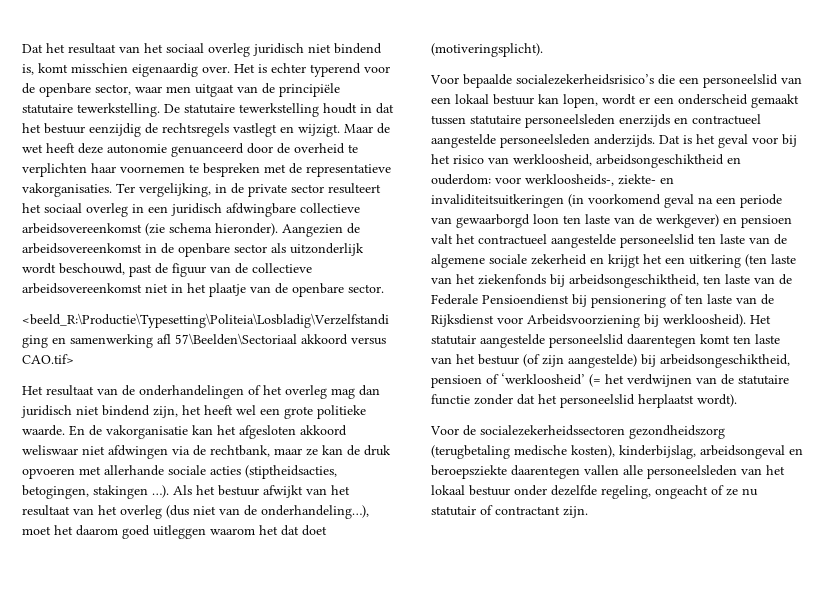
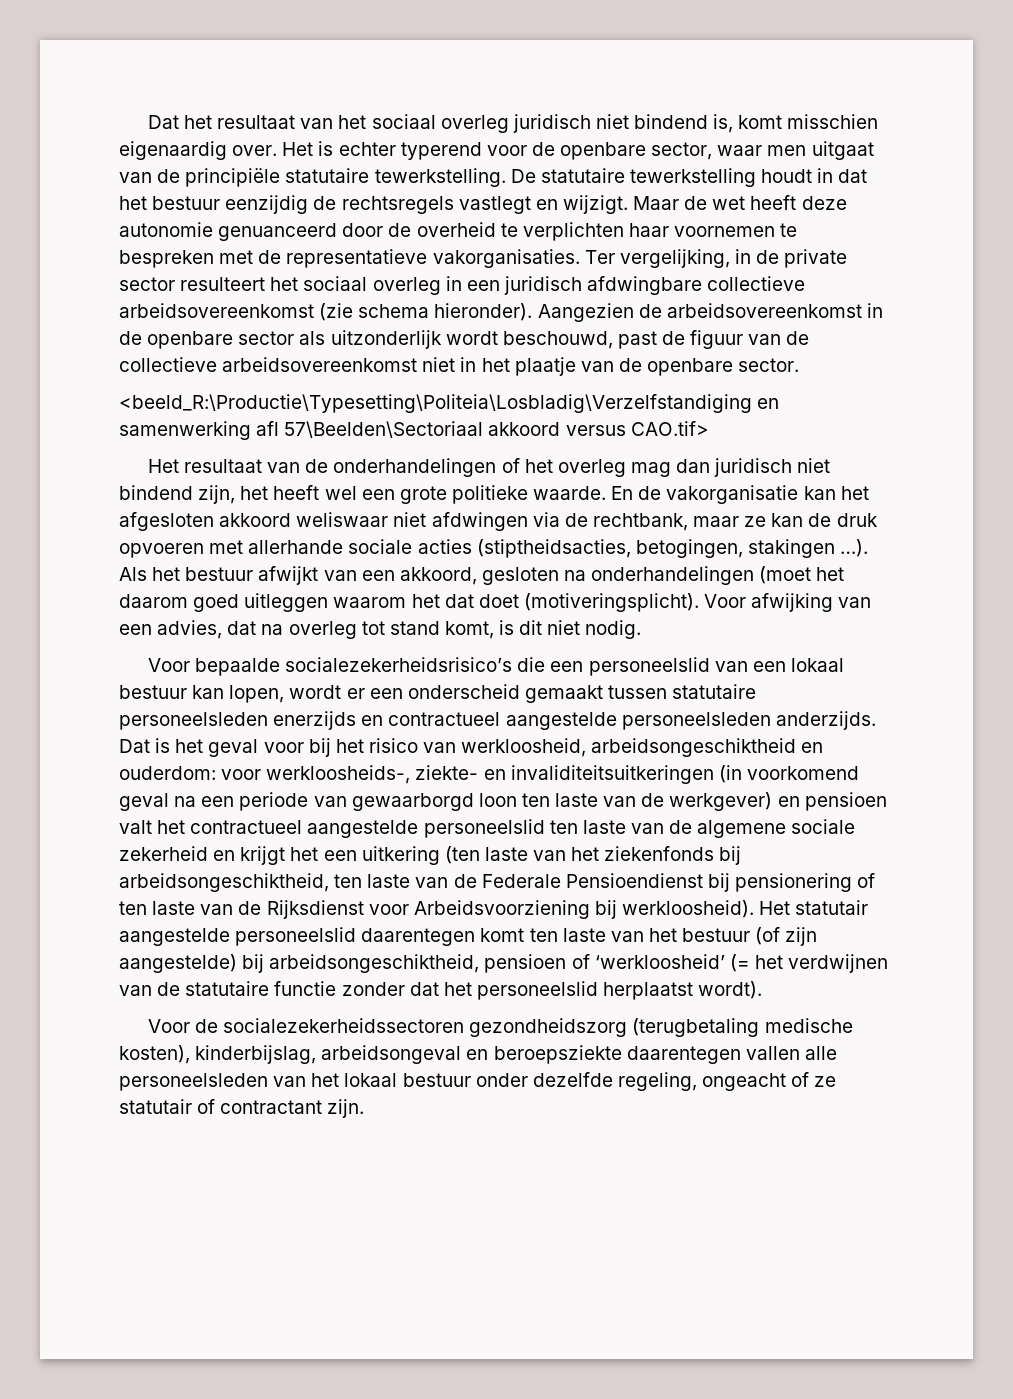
- Als het bestuur afwijkt van het resultaat van het overleg (dus niet van de onderhandeling…), moet het daarom goed uitleggen waarom het dat doet (motiveringsplicht).
+ Als het bestuur afwijkt van een akkoord, gesloten na onderhandelingen (moet het daarom goed uitleggen waarom het dat doet (motiveringsplicht). Voor afwijking van een advies, dat na overleg tot stand komt, is dit niet nodig.
- Voor de socialezekerheidssectoren gezondheidszorg (terugbetaling medische kosten), kinderbijslag, arbeidsongeval en beroepsziekte daarentegen vallen alle personeelsleden van het lokaal bestuur onder dezelfde regeling, ongeacht of ze nu statutair of contractant zijn.
+ Voor de socialezekerheidssectoren gezondheidszorg (terugbetaling medische kosten), kinderbijslag, arbeidsongeval en beroepsziekte daarentegen vallen alle personeelsleden van het lokaal bestuur onder dezelfde regeling, ongeacht of ze statutair of contractant zijn.

